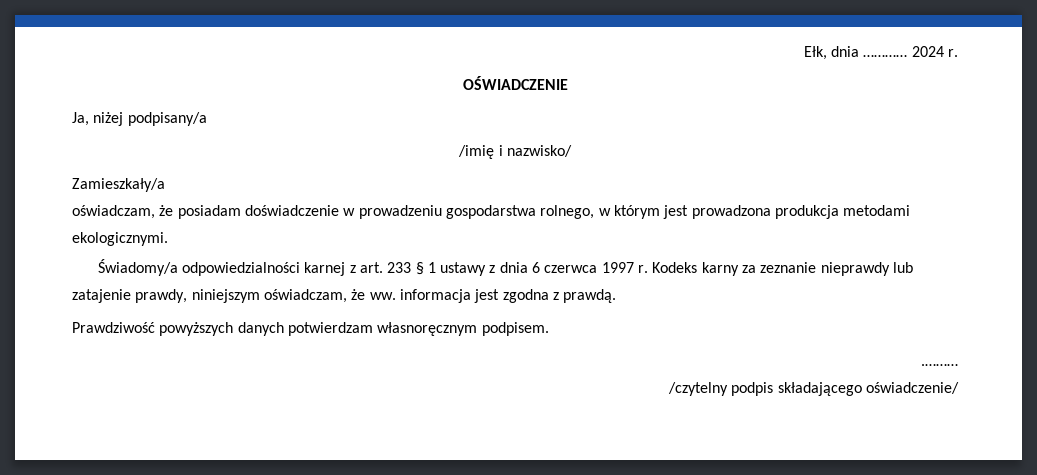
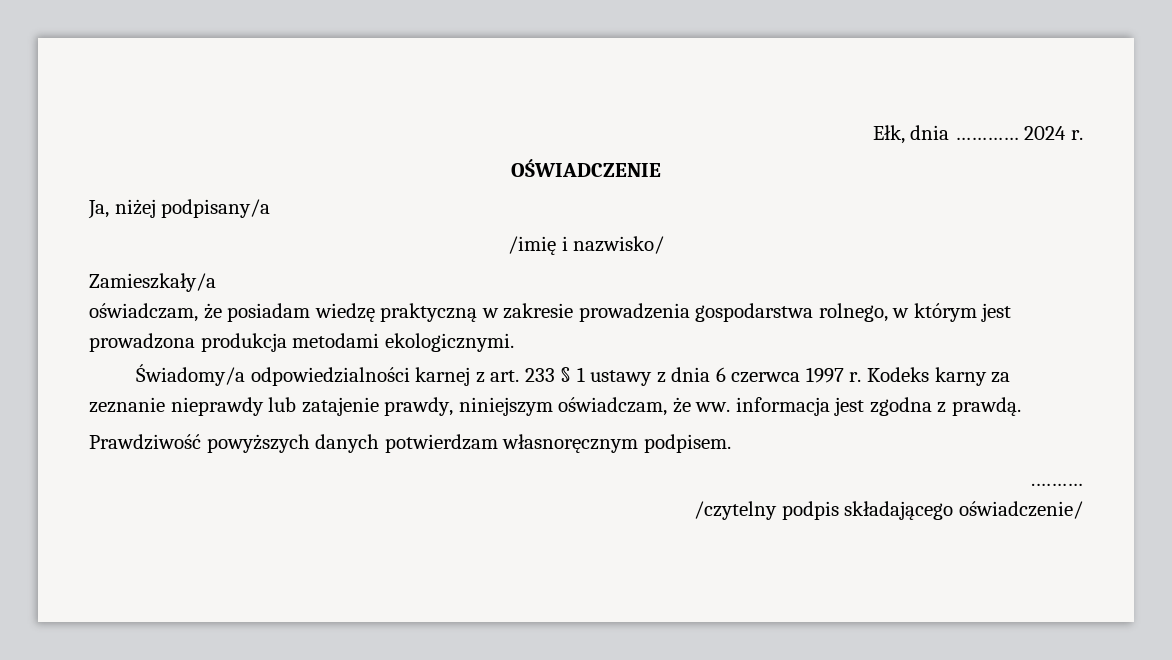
- oświadczam, że posiadam doświadczenie w prowadzeniu gospodarstwa rolnego, w którym jest prowadzona produkcja metodami ekologicznymi.
+ oświadczam, że posiadam wiedzę praktyczną w zakresie prowadzenia gospodarstwa rolnego, w którym jest prowadzona produkcja metodami ekologicznymi.

